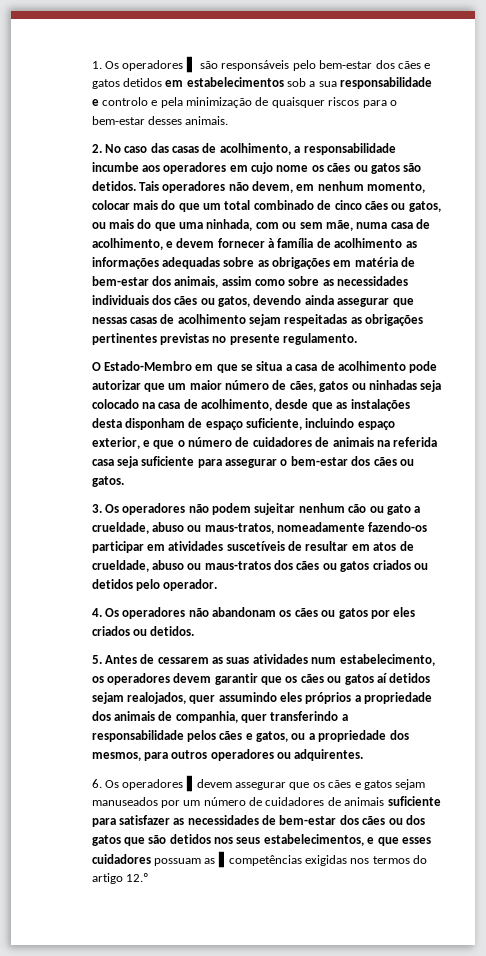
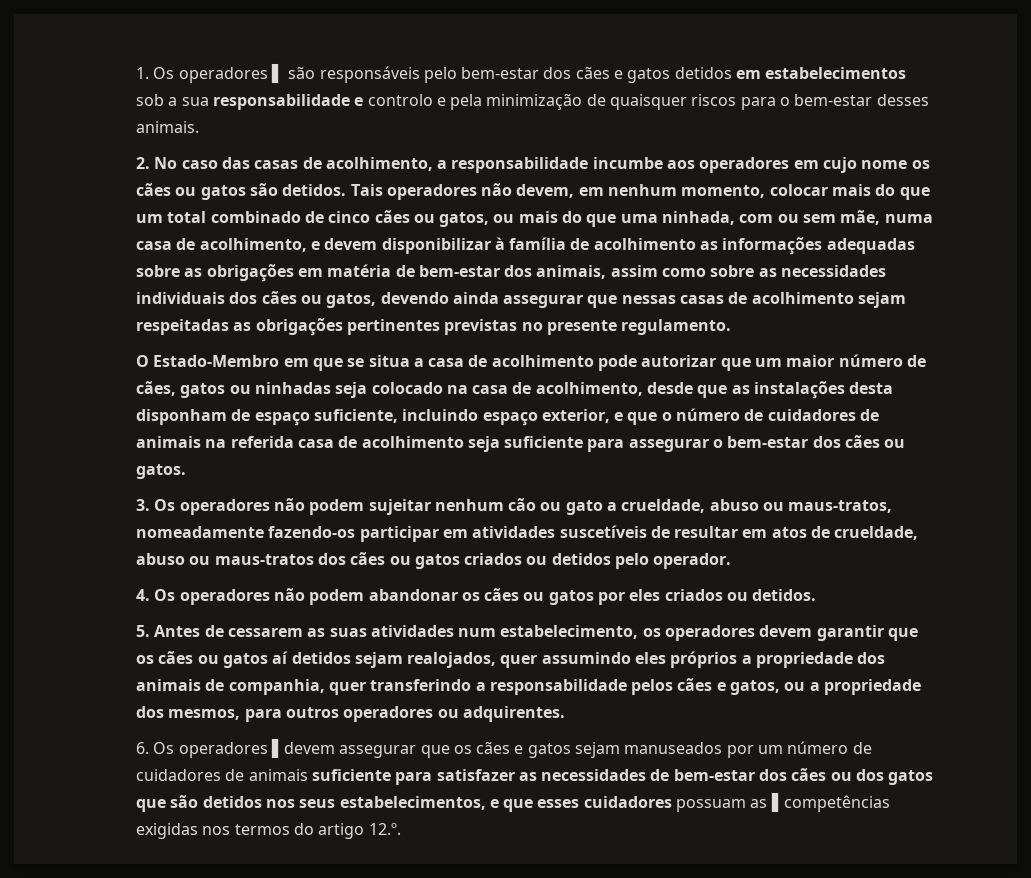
- Tais operadores não devem, em nenhum momento, colocar mais do que um total combinado de cinco cães ou gatos, ou mais do que uma ninhada, com ou sem mãe, numa casa de acolhimento, e devem fornecer à família de acolhimento as informações adequadas sobre as obrigações em matéria de bem-estar dos animais, assim como sobre as necessidades individuais dos cães ou gatos, devendo ainda assegurar que nessas casas de acolhimento sejam respeitadas as obrigações pertinentes previstas no presente regulamento.
+ Tais operadores não devem, em nenhum momento, colocar mais do que um total combinado de cinco cães ou gatos, ou mais do que uma ninhada, com ou sem mãe, numa casa de acolhimento, e devem disponibilizar à família de acolhimento as informações adequadas sobre as obrigações em matéria de bem-estar dos animais, assim como sobre as necessidades individuais dos cães ou gatos, devendo ainda assegurar que nessas casas de acolhimento sejam respeitadas as obrigações pertinentes previstas no presente regulamento.
- O Estado-Membro em que se situa a casa de acolhimento pode autorizar que um maior número de cães, gatos ou ninhadas seja colocado na casa de acolhimento, desde que as instalações desta disponham de espaço suficiente, incluindo espaço exterior, e que o número de cuidadores de animais na referida casa seja suficiente para assegurar o bem-estar dos cães ou gatos.
+ O Estado-Membro em que se situa a casa de acolhimento pode autorizar que um maior número de cães, gatos ou ninhadas seja colocado na casa de acolhimento, desde que as instalações desta disponham de espaço suficiente, incluindo espaço exterior, e que o número de cuidadores de animais na referida casa de acolhimento seja suficiente para assegurar o bem-estar dos cães ou gatos.
- 4. Os operadores não abandonam os cães ou gatos por eles criados ou detidos.
+ 4. Os operadores não podem abandonar os cães ou gatos por eles criados ou detidos.
- 6. Os operadores ▌devem assegurar que os cães e gatos sejam manuseados por um número de cuidadores de animais suficiente para satisfazer as necessidades de bem-estar dos cães ou dos gatos que são detidos nos seus estabelecimentos, e que esses cuidadores possuam as ▌competências exigidas nos termos do artigo 12.º
+ 6. Os operadores ▌devem assegurar que os cães e gatos sejam manuseados por um número de cuidadores de animais suficiente para satisfazer as necessidades de bem-estar dos cães ou dos gatos que são detidos nos seus estabelecimentos, e que esses cuidadores possuam as ▌competências exigidas nos termos do artigo 12.º.

